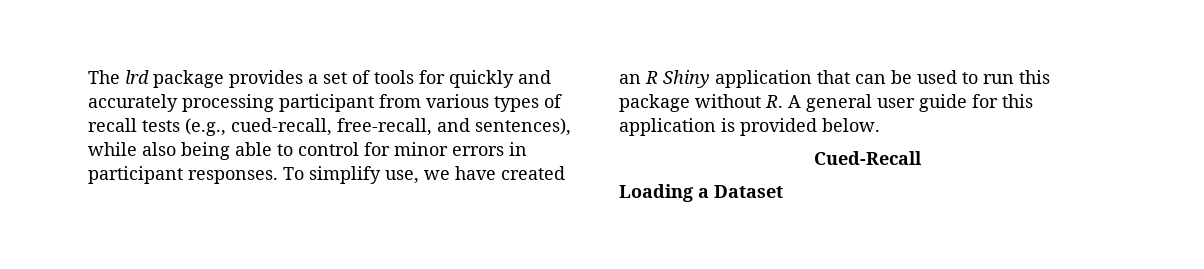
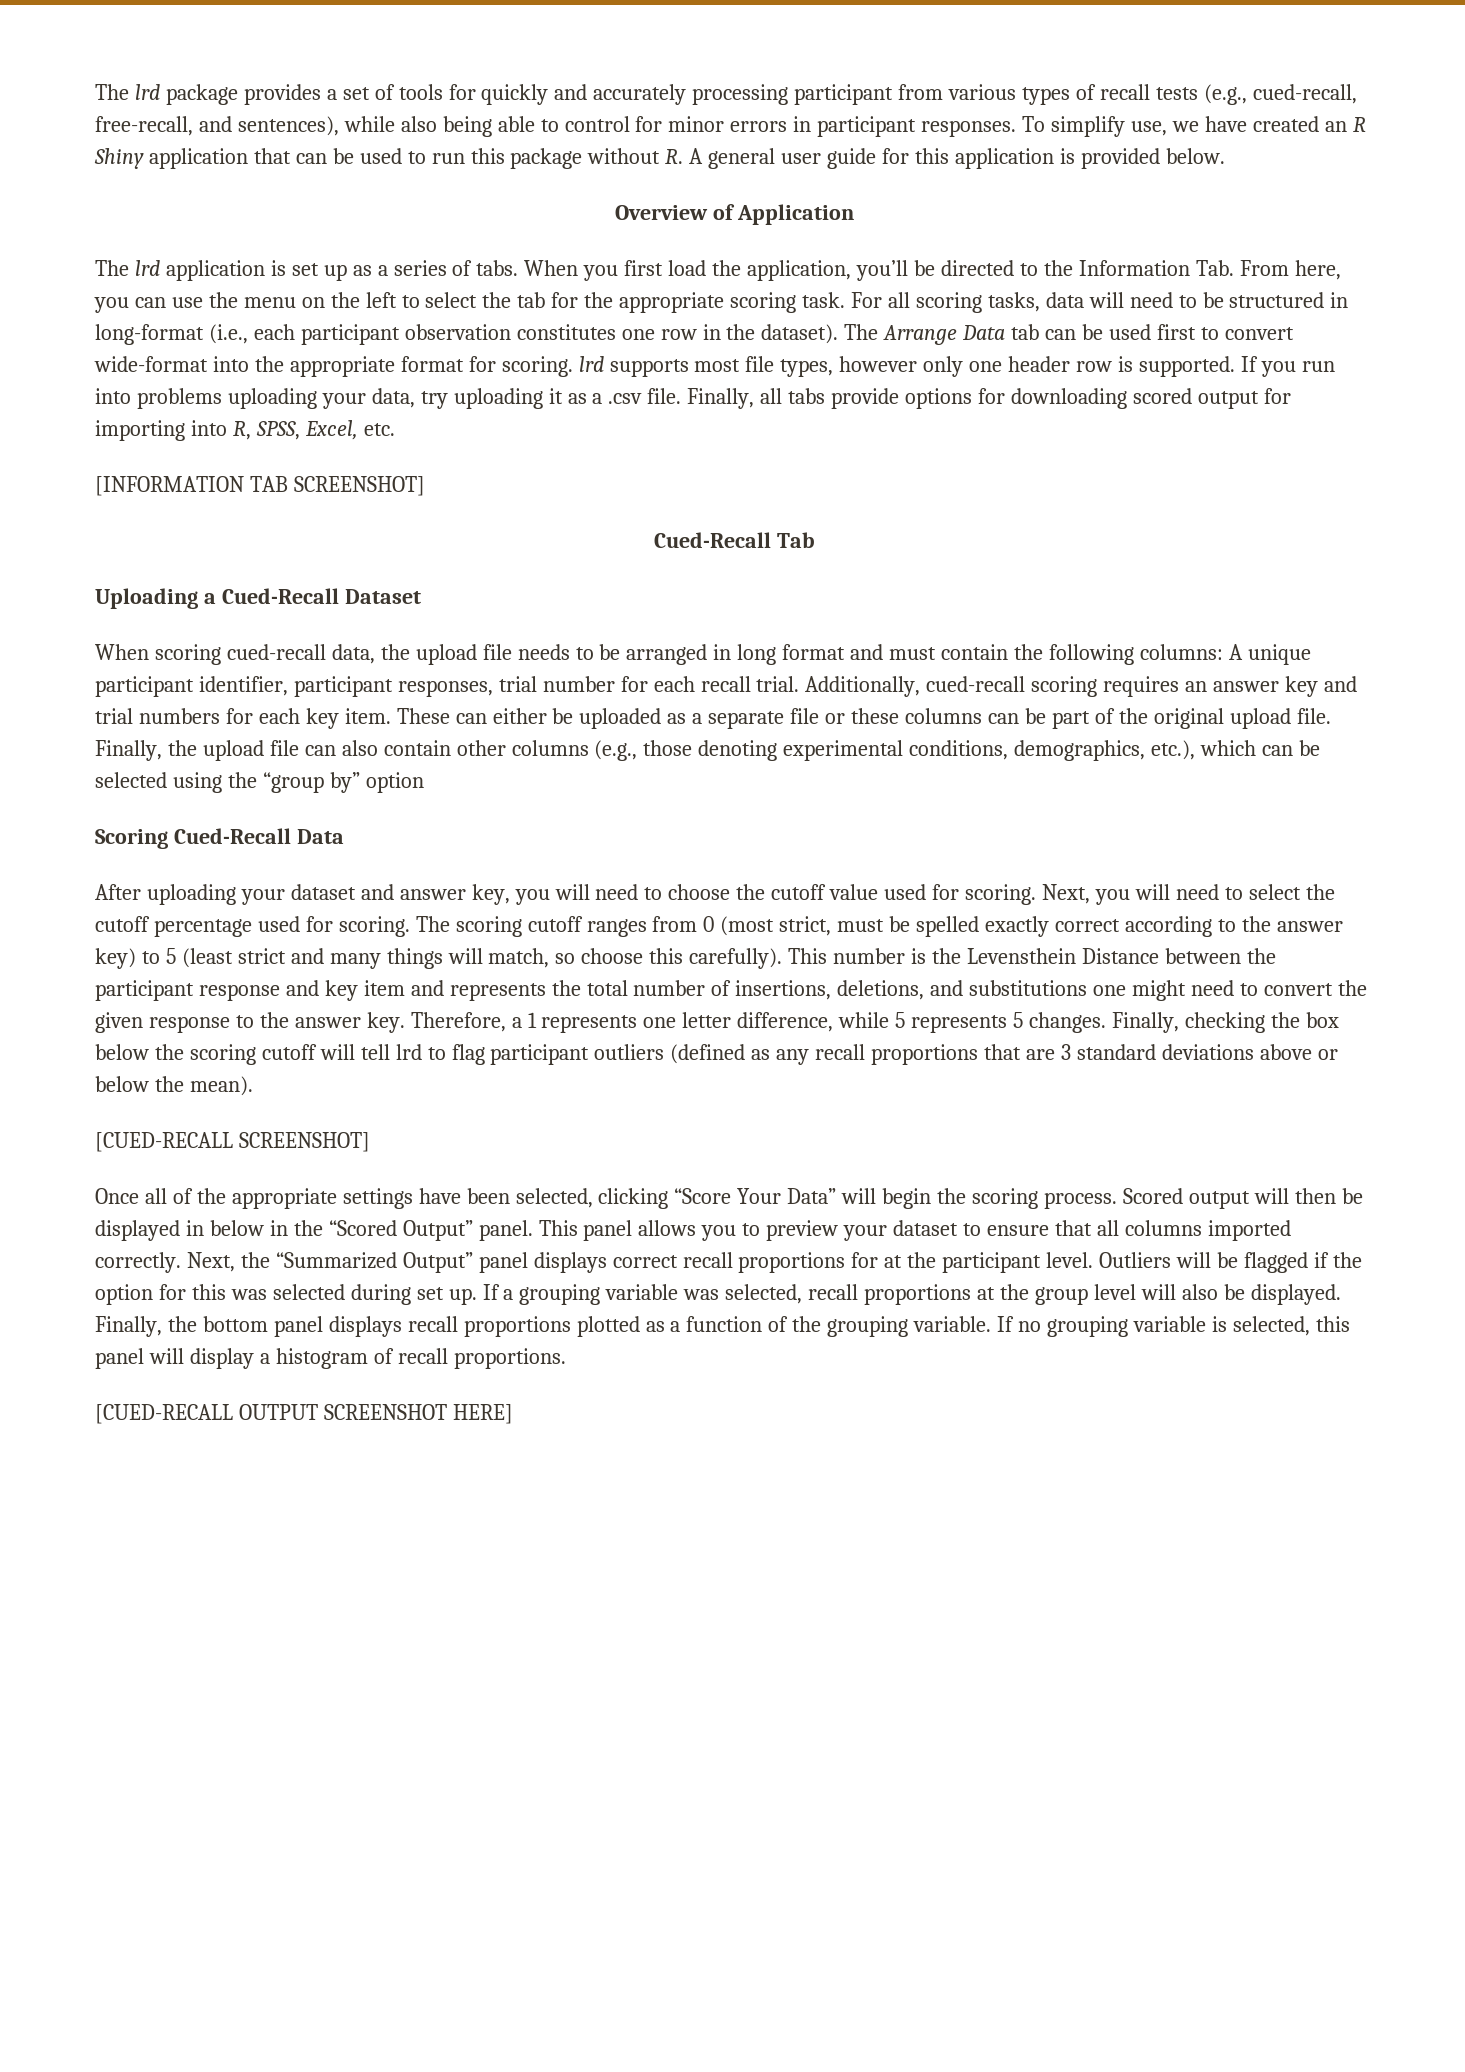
- Cued-Recall
- Loading a Dataset
+ Overview of Application
+ The lrd application is set up as a series of tabs. When you first load the application, you’ll be directed to the Information Tab. From here, you can use the menu on the left to select the tab for the appropriate scoring task. For all scoring tasks, data will need to be structured in long-format (i.e., each participant observation constitutes one row in the dataset). The Arrange Data tab can be used first to convert wide-format into the appropriate format for scoring. lrd supports most file types, however only one header row is supported. If you run into problems uploading your data, try uploading it as a .csv file. Finally, all tabs provide options for downloading scored output for importing into R, SPSS, Excel, etc.
+ [INFORMATION TAB SCREENSHOT]
+ Cued-Recall Tab
+ Uploading a Cued-Recall Dataset
+ When scoring cued-recall data, the upload file needs to be arranged in long format and must contain the following columns: A unique participant identifier, participant responses, trial number for each recall trial. Additionally, cued-recall scoring requires an answer key and trial numbers for each key item. These can either be uploaded as a separate file or these columns can be part of the original upload file. Finally, the upload file can also contain other columns (e.g., those denoting experimental conditions, demographics, etc.), which can be selected using the “group by” option
+ Scoring Cued-Recall Data
+ After uploading your dataset and answer key, you will need to choose the cutoff value used for scoring. Next, you will need to select the cutoff percentage used for scoring. The scoring cutoff ranges from 0 (most strict, must be spelled exactly correct according to the answer key) to 5 (least strict and many things will match, so choose this carefully). This number is the Levensthein Distance between the participant response and key item and represents the total number of insertions, deletions, and substitutions one might need to convert the given response to the answer key. Therefore, a 1 represents one letter difference, while 5 represents 5 changes. Finally, checking the box below the scoring cutoff will tell lrd to flag participant outliers (defined as any recall proportions that are 3 standard deviations above or below the mean).
+ [CUED-RECALL SCREENSHOT]
+ Once all of the appropriate settings have been selected, clicking “Score Your Data” will begin the scoring process. Scored output will then be displayed in below in the “Scored Output” panel. This panel allows you to preview your dataset to ensure that all columns imported correctly. Next, the “Summarized Output” panel displays correct recall proportions for at the participant level. Outliers will be flagged if the option for this was selected during set up. If a grouping variable was selected, recall proportions at the group level will also be displayed. Finally, the bottom panel displays recall proportions plotted as a function of the grouping variable. If no grouping variable is selected, this panel will display a histogram of recall proportions.
+ [CUED-RECALL OUTPUT SCREENSHOT HERE]

